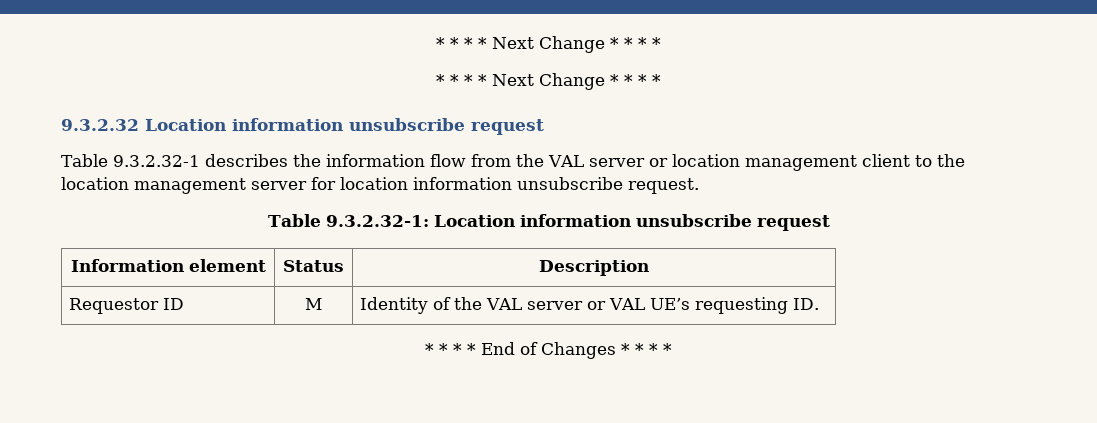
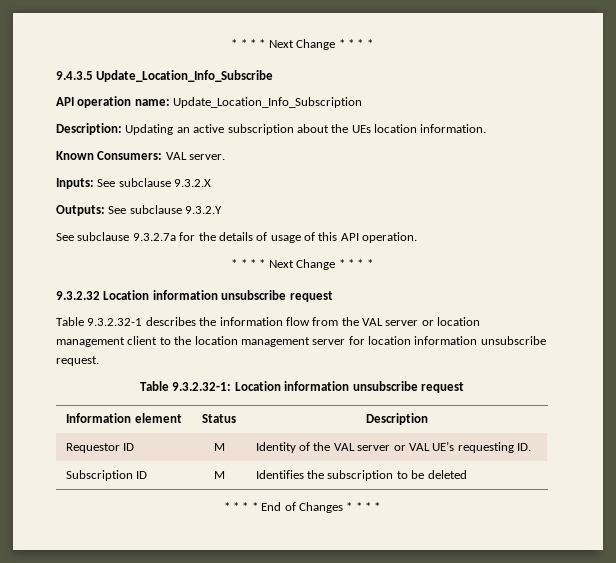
+ 9.4.3.5 Update_Location_Info_Subscribe
+ API operation name: Update_Location_Info_Subscription
+ Description: Updating an active subscription about the UEs location information.
+ Known Consumers: VAL server.
+ Inputs: See subclause 9.3.2.X
+ Outputs: See subclause 9.3.2.Y
+ See subclause 9.3.2.7a for the details of usage of this API operation.
+ Subscription ID | M | Identifies the subscription to be deleted

